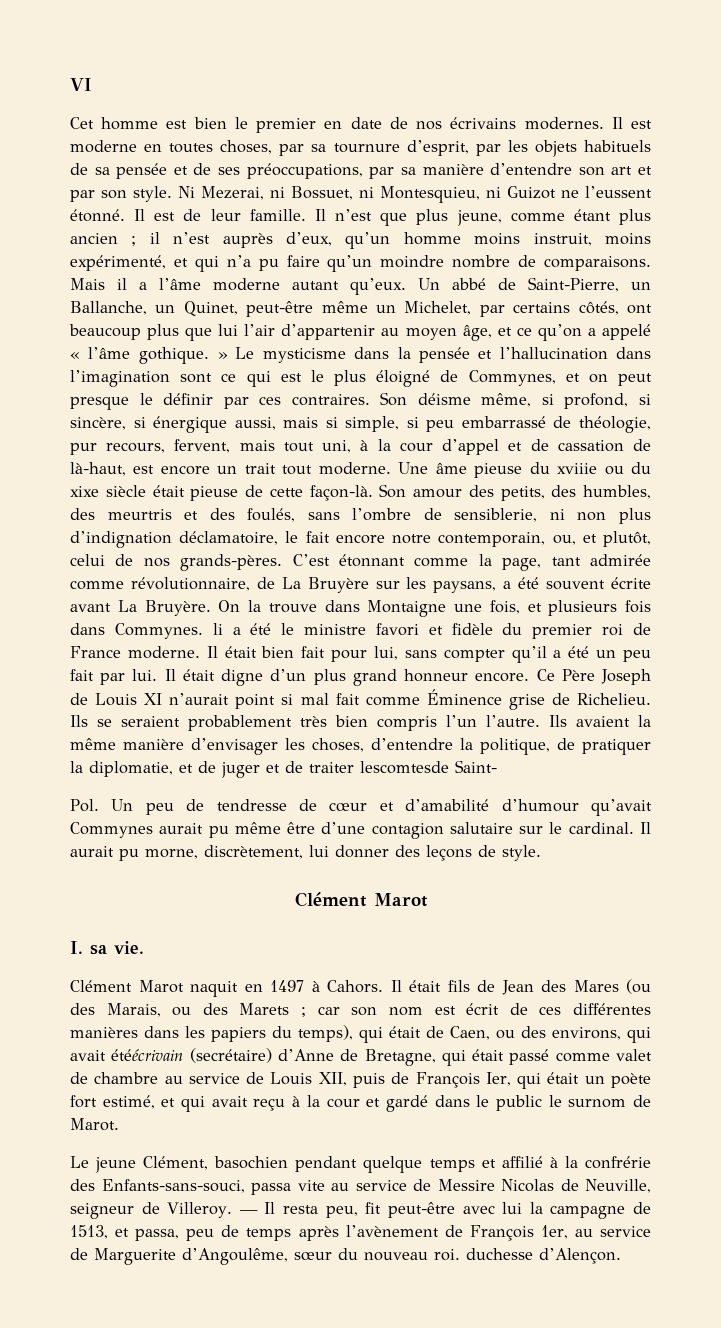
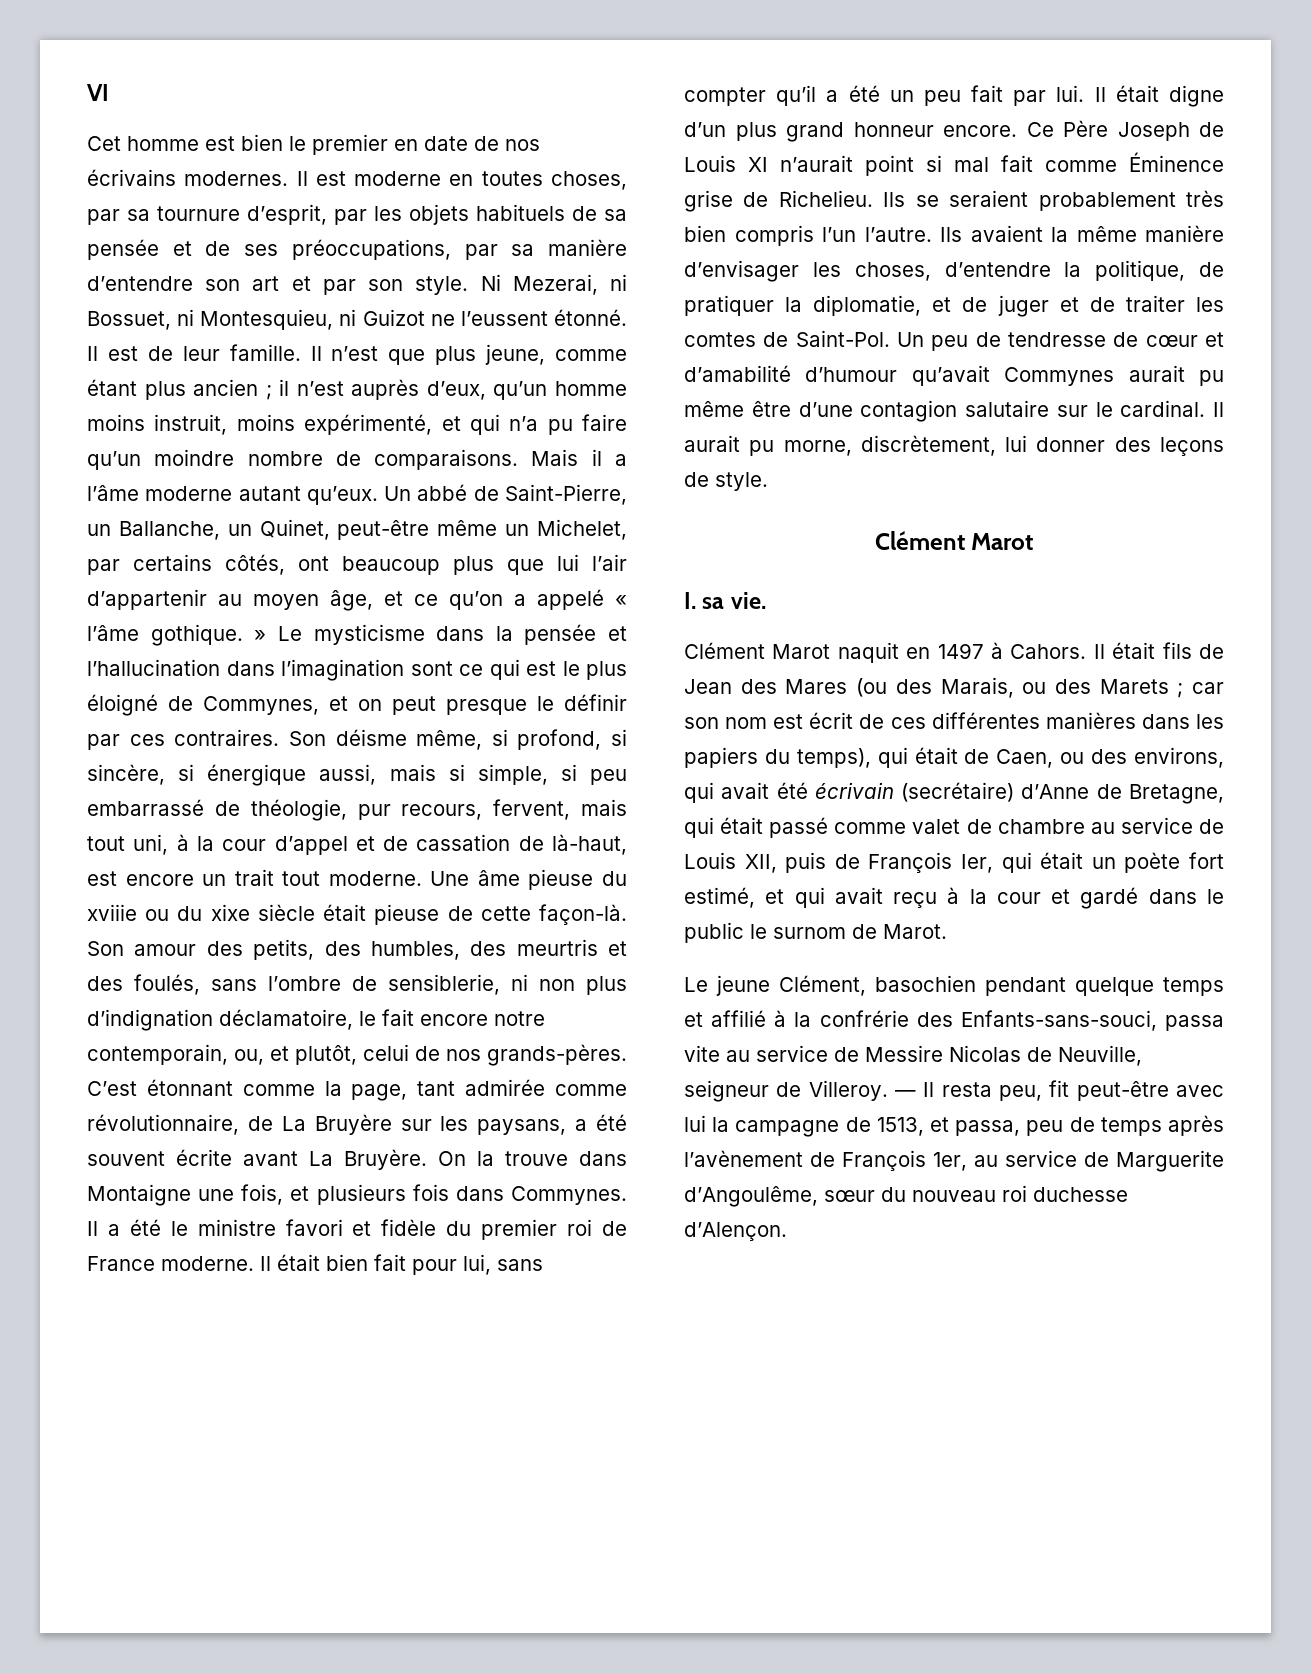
- On la trouve dans Montaigne une fois, et plusieurs fois dans Commynes. li a été le ministre favori et fidèle du premier roi de France moderne.
+ On la trouve dans Montaigne une fois, et plusieurs fois dans Commynes. Il a été le ministre favori et fidèle du premier roi de France moderne.
- Ils avaient la même manière d’envisager les choses, d’entendre la politique, de pratiquer la diplomatie, et de juger et de traiter lescomtesde Saint-
- Pol. Un peu de tendresse de cœur et d’amabilité d’humour qu’avait Commynes aurait pu même être d’une contagion salutaire sur le cardinal.
+ Ils avaient la même manière d’envisager les choses, d’entendre la politique, de pratiquer la diplomatie, et de juger et de traiter les comtes de Saint-Pol. Un peu de tendresse de cœur et d’amabilité d’humour qu’avait Commynes aurait pu même être d’une contagion salutaire sur le cardinal.
- car son nom est écrit de ces différentes manières dans les papiers du temps), qui était de Caen, ou des environs, qui avait étéécrivain (secrétaire) d’Anne de Bretagne, qui était passé comme valet de chambre au service de Louis XII, puis de François Ier, qui était un poète fort estimé, et qui avait reçu à la cour et gardé dans le public le surnom de Marot.
+ car son nom est écrit de ces différentes manières dans les papiers du temps), qui était de Caen, ou des environs, qui avait été écrivain (secrétaire) d’Anne de Bretagne, qui était passé comme valet de chambre au service de Louis XII, puis de François Ier, qui était un poète fort estimé, et qui avait reçu à la cour et gardé dans le public le surnom de Marot.
- — Il resta peu, fit peut-être avec lui la campagne de 1513, et passa, peu de temps après l’avènement de François 1er, au service de Marguerite d’Angoulême, sœur du nouveau roi. duchesse d’Alençon.
+ — Il resta peu, fit peut-être avec lui la campagne de 1513, et passa, peu de temps après l’avènement de François 1er, au service de Marguerite d’Angoulême, sœur du nouveau roi duchesse d’Alençon.

